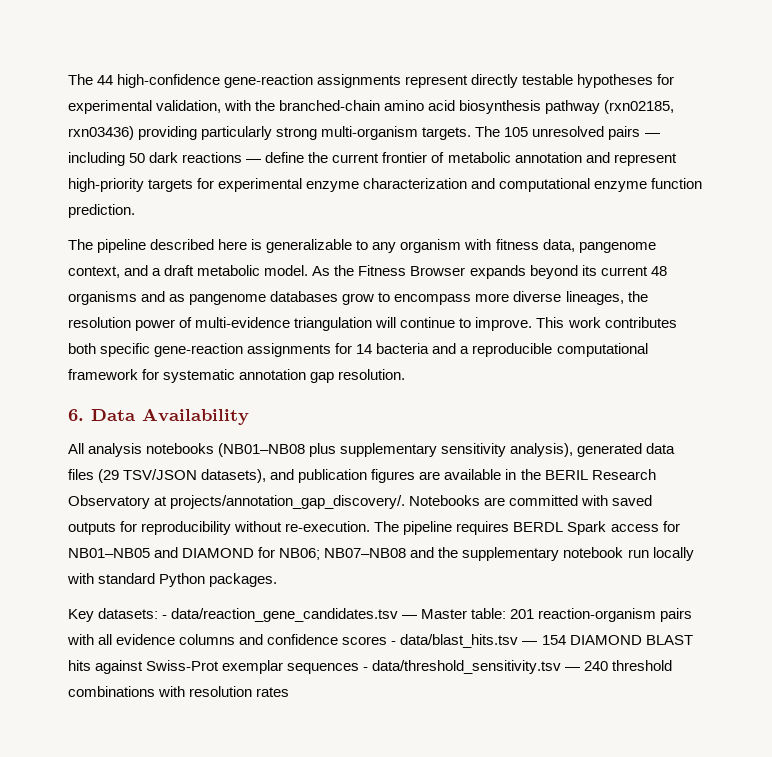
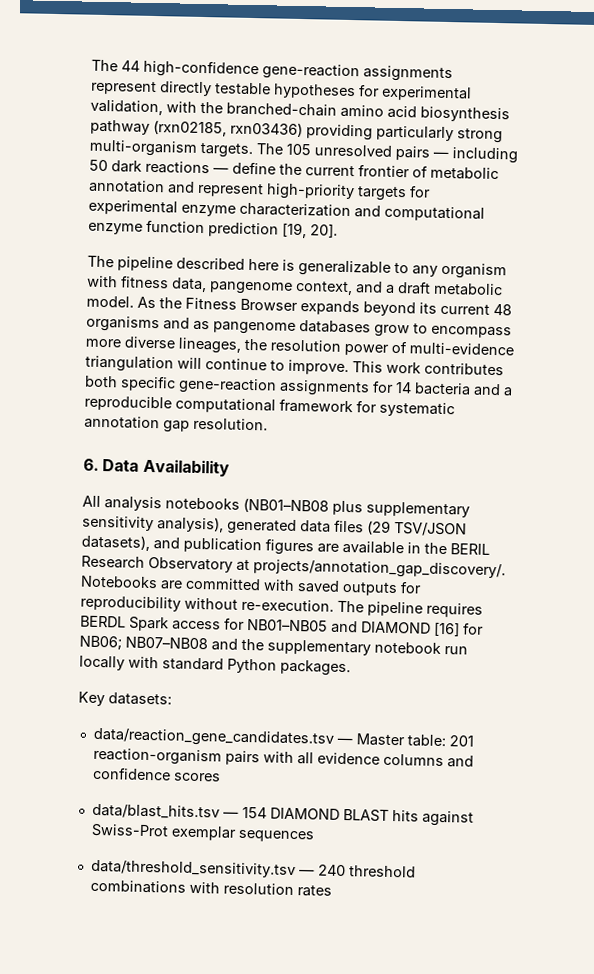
- The 105 unresolved pairs — including 50 dark reactions — define the current frontier of metabolic annotation and represent high-priority targets for experimental enzyme characterization and computational enzyme function prediction.
+ The 105 unresolved pairs — including 50 dark reactions — define the current frontier of metabolic annotation and represent high-priority targets for experimental enzyme characterization and computational enzyme function prediction [19, 20].
- The pipeline requires BERDL Spark access for NB01–NB05 and DIAMOND for NB06; NB07–NB08 and the supplementary notebook run locally with standard Python packages.
+ The pipeline requires BERDL Spark access for NB01–NB05 and DIAMOND [16] for NB06; NB07–NB08 and the supplementary notebook run locally with standard Python packages.
- Key datasets: - data/reaction_gene_candidates.tsv — Master table: 201 reaction-organism pairs with all evidence columns and confidence scores - data/blast_hits.tsv — 154 DIAMOND BLAST hits against Swiss-Prot exemplar sequences - data/threshold_sensitivity.tsv — 240 threshold combinations with resolution rates
+ Key datasets:
+ data/reaction_gene_candidates.tsv — Master table: 201 reaction-organism pairs with all evidence columns and confidence scores
+ data/blast_hits.tsv — 154 DIAMOND BLAST hits against Swiss-Prot exemplar sequences
+ data/threshold_sensitivity.tsv — 240 threshold combinations with resolution rates

